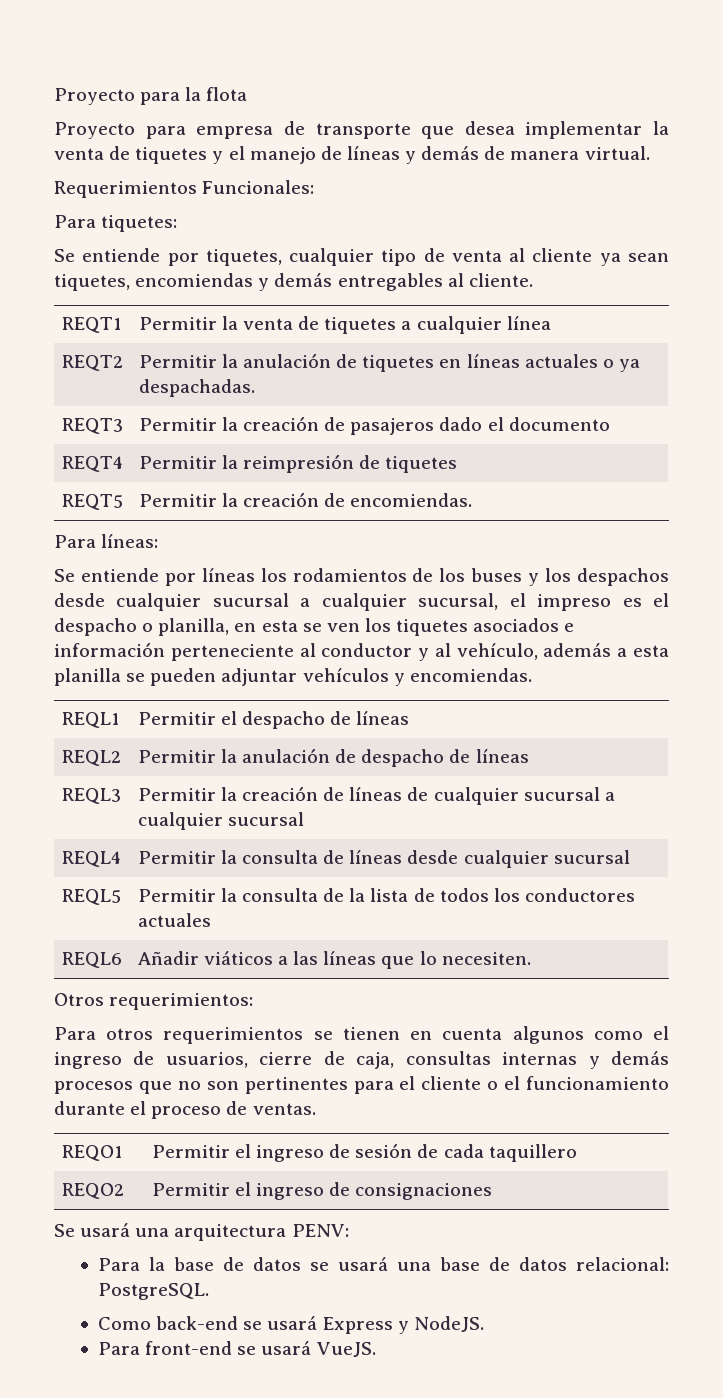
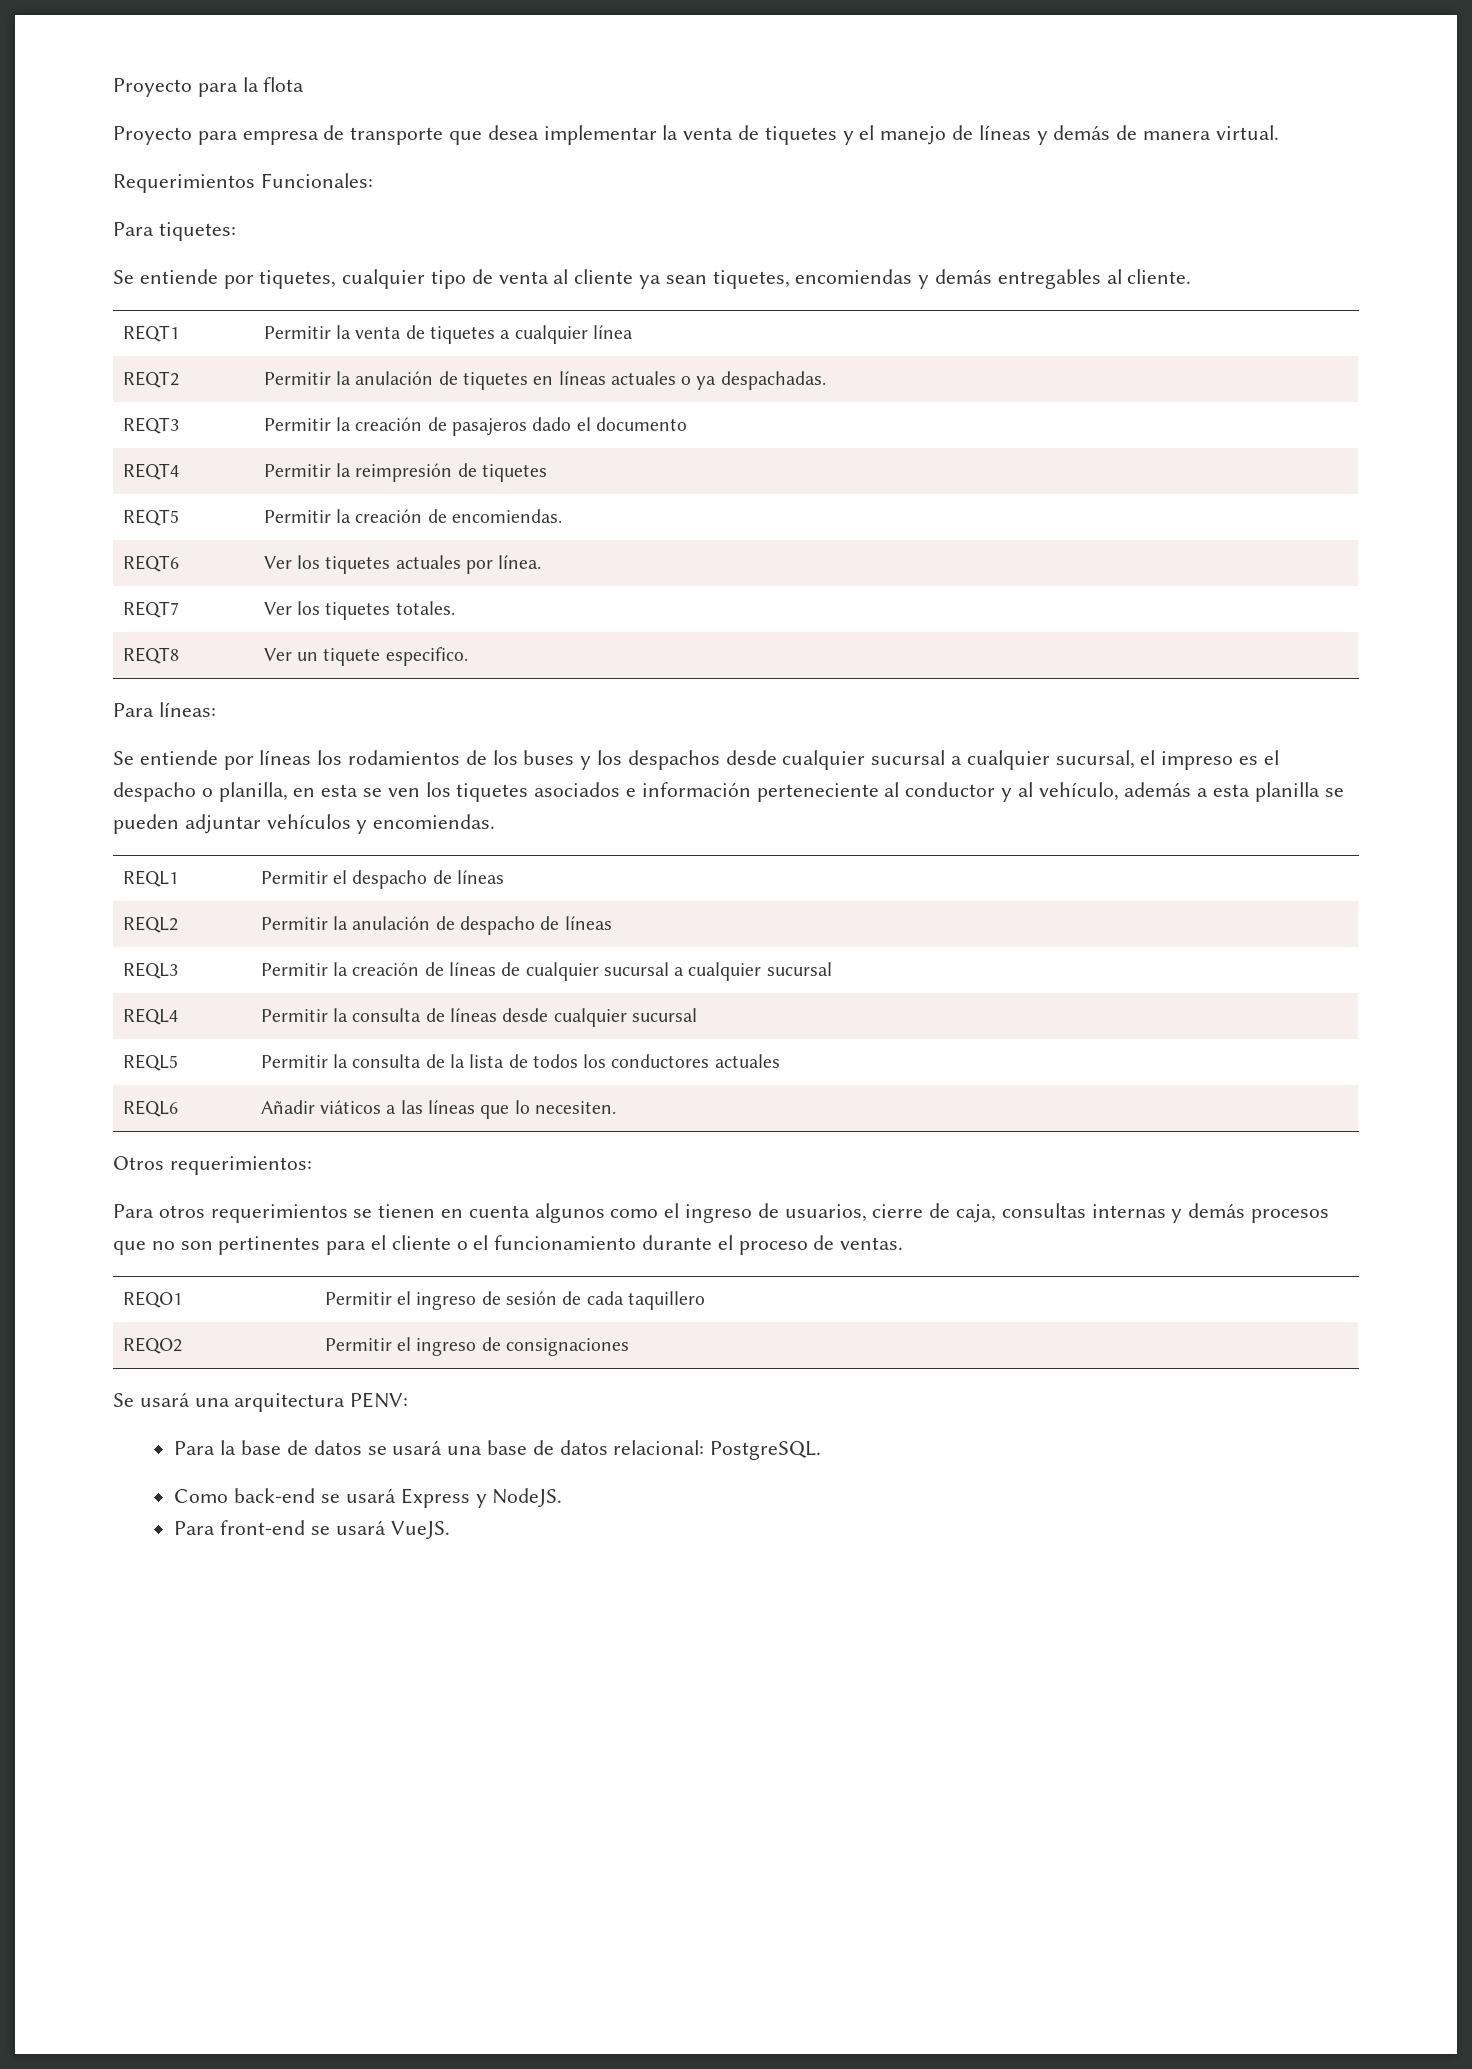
+ REQT6 | Ver los tiquetes actuales por línea.
+ REQT7 | Ver los tiquetes totales.
+ REQT8 | Ver un tiquete especifico.

